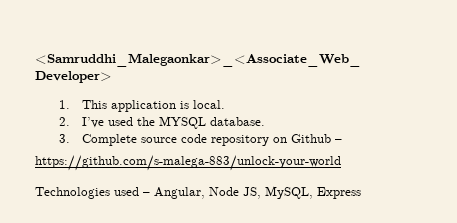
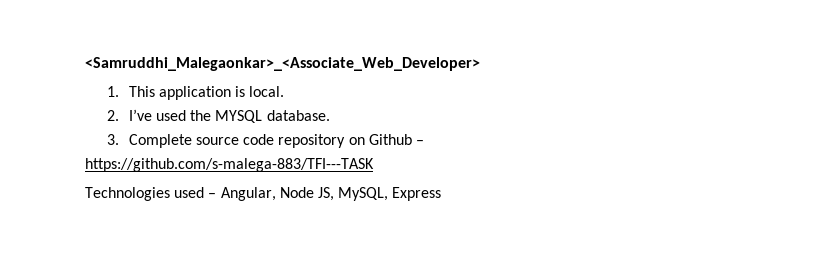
- https://github.com/s-malega-883/unlock-your-world
+ https://github.com/s-malega-883/TFI---TASK

